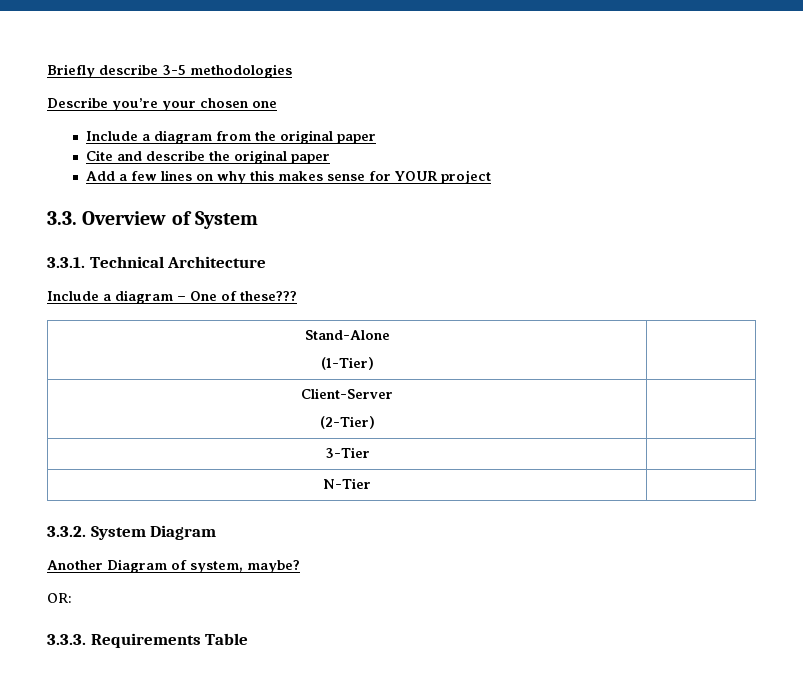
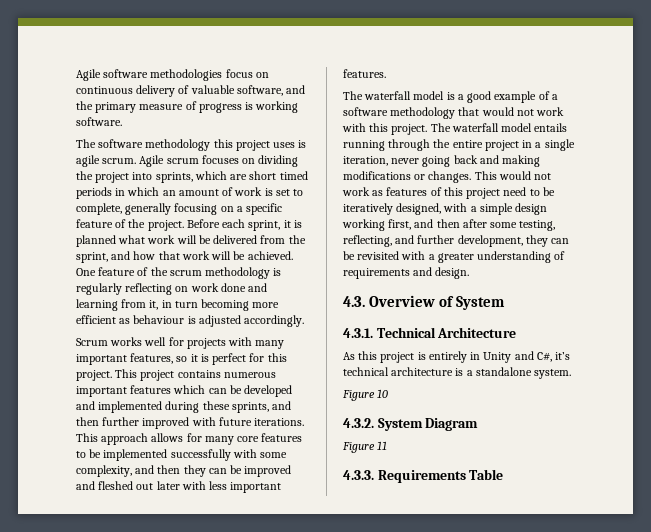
- Briefly describe 3-5 methodologies
- Describe you’re your chosen one
- Include a diagram from the original paper
- Cite and describe the original paper
- Add a few lines on why this makes sense for YOUR project
- 3.3. Overview of System
+ Agile software methodologies focus on continuous delivery of valuable software, and the primary measure of progress is working software.
+ The software methodology this project uses is agile scrum. Agile scrum focuses on dividing the project into sprints, which are short timed periods in which an amount of work is set to complete, generally focusing on a specific feature of the project. Before each sprint, it is planned what work will be delivered from the sprint, and how that work will be achieved. One feature of the scrum methodology is regularly reflecting on work done and learning from it, in turn becoming more efficient as behaviour is adjusted accordingly.
+ Scrum works well for projects with many important features, so it is perfect for this project. This project contains numerous important features which can be developed and implemented during these sprints, and then further improved with future iterations. This approach allows for many core features to be implemented successfully with some complexity, and then they can be improved and fleshed out later with less important features.
+ The waterfall model is a good example of a software methodology that would not work with this project. The waterfall model entails running through the entire project in a single iteration, never going back and making modifications or changes. This would not work as features of this project need to be iteratively designed, with a simple design working first, and then after some testing, reflecting, and further development, they can be revisited with a greater understanding of requirements and design.
+ 4.3. Overview of System
- 3.3.1. Technical Architecture
+ 4.3.1. Technical Architecture
- Include a diagram – One of these???
- Stand-Alone
- (1-Tier) |
- Client-Server
- (2-Tier) |
- 3-Tier |
- N-Tier |
- 3.3.2. System Diagram
- Another Diagram of system, maybe?
- OR:
- 3.3.3. Requirements Table
+ As this project is entirely in Unity and C#, it’s technical architecture is a standalone system.
+ Figure 10
+ 4.3.2. System Diagram
+ Figure 11
+ 4.3.3. Requirements Table

